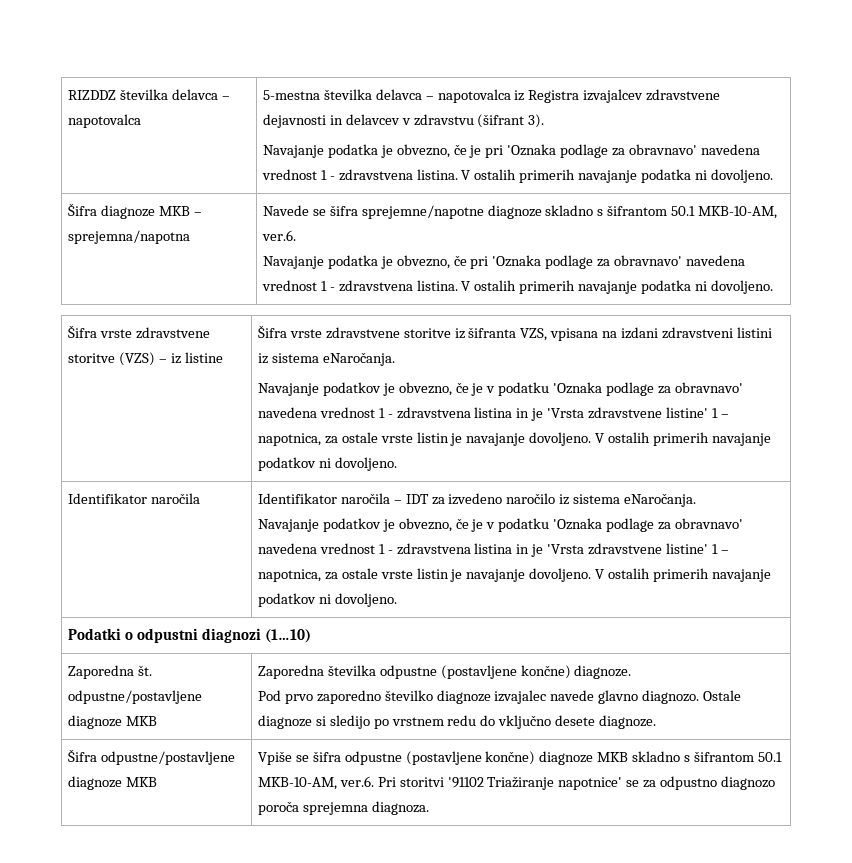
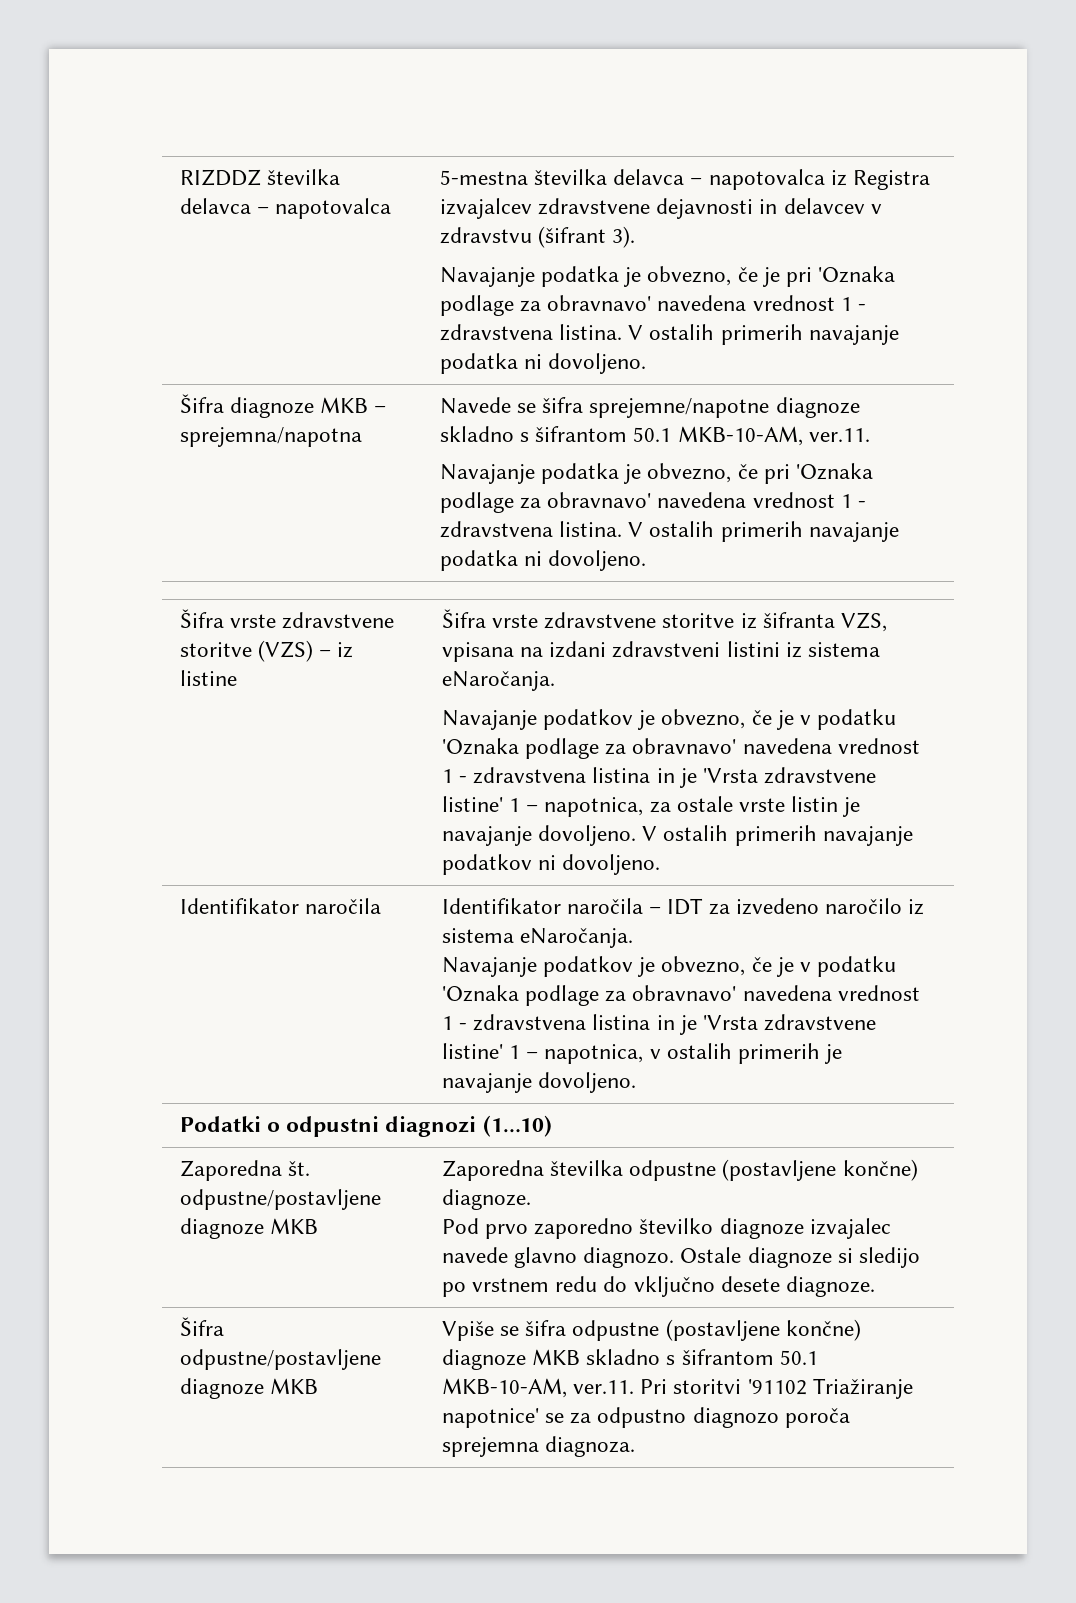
- Šifra diagnoze MKB – sprejemna/napotna | Navede se šifra sprejemne/napotne diagnoze skladno s šifrantom 50.1 MKB-10-AM, ver.6.
+ Šifra diagnoze MKB – sprejemna/napotna | Navede se šifra sprejemne/napotne diagnoze skladno s šifrantom 50.1 MKB-10-AM, ver.11.
  Identifikator naročila – IDT za izvedeno naročilo iz sistema eNaročanja.
- Navajanje podatkov je obvezno, če je v podatku 'Oznaka podlage za obravnavo' navedena vrednost 1 - zdravstvena listina in je 'Vrsta zdravstvene listine' 1 – napotnica, za ostale vrste listin je navajanje dovoljeno. V ostalih primerih navajanje podatkov ni dovoljeno.
+ Navajanje podatkov je obvezno, če je v podatku 'Oznaka podlage za obravnavo' navedena vrednost 1 - zdravstvena listina in je 'Vrsta zdravstvene listine' 1 – napotnica, v ostalih primerih je navajanje dovoljeno.
- Šifra odpustne/postavljene diagnoze MKB | Vpiše se šifra odpustne (postavljene končne) diagnoze MKB skladno s šifrantom 50.1 MKB-10-AM, ver.6. Pri storitvi '91102 Triažiranje napotnice' se za odpustno diagnozo poroča sprejemna diagnoza.
+ Šifra odpustne/postavljene diagnoze MKB | Vpiše se šifra odpustne (postavljene končne) diagnoze MKB skladno s šifrantom 50.1 MKB-10-AM, ver.11. Pri storitvi '91102 Triažiranje napotnice' se za odpustno diagnozo poroča sprejemna diagnoza.

